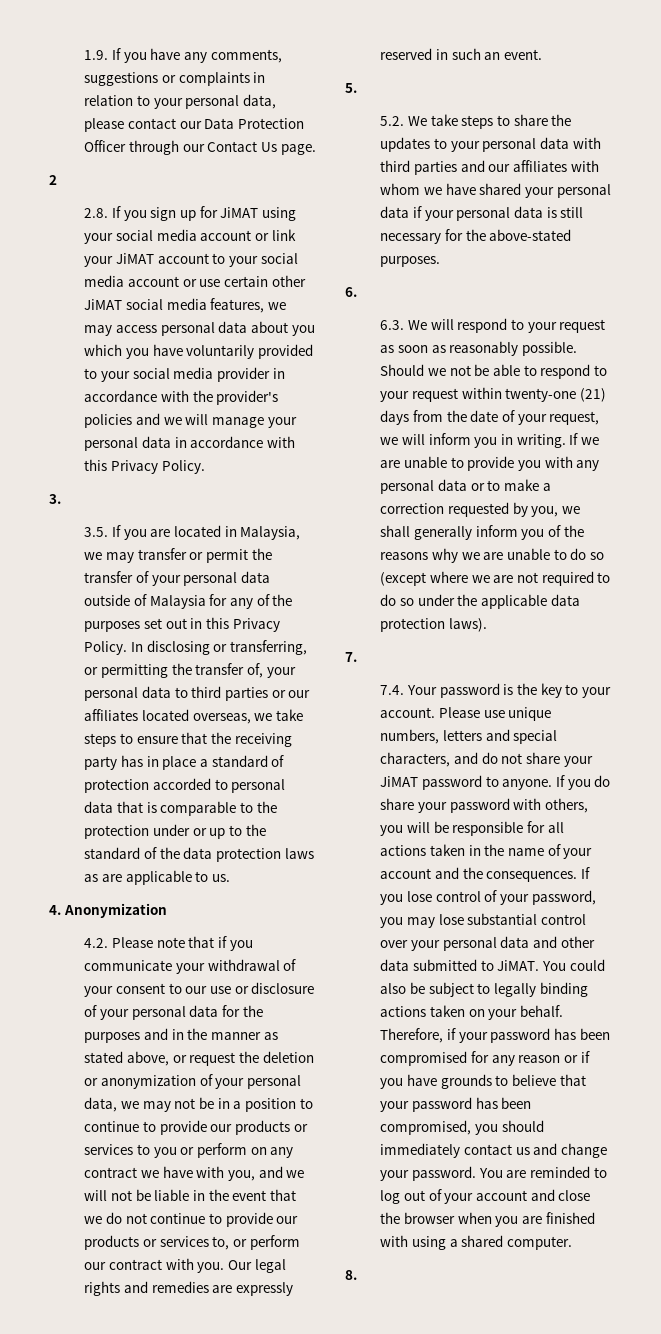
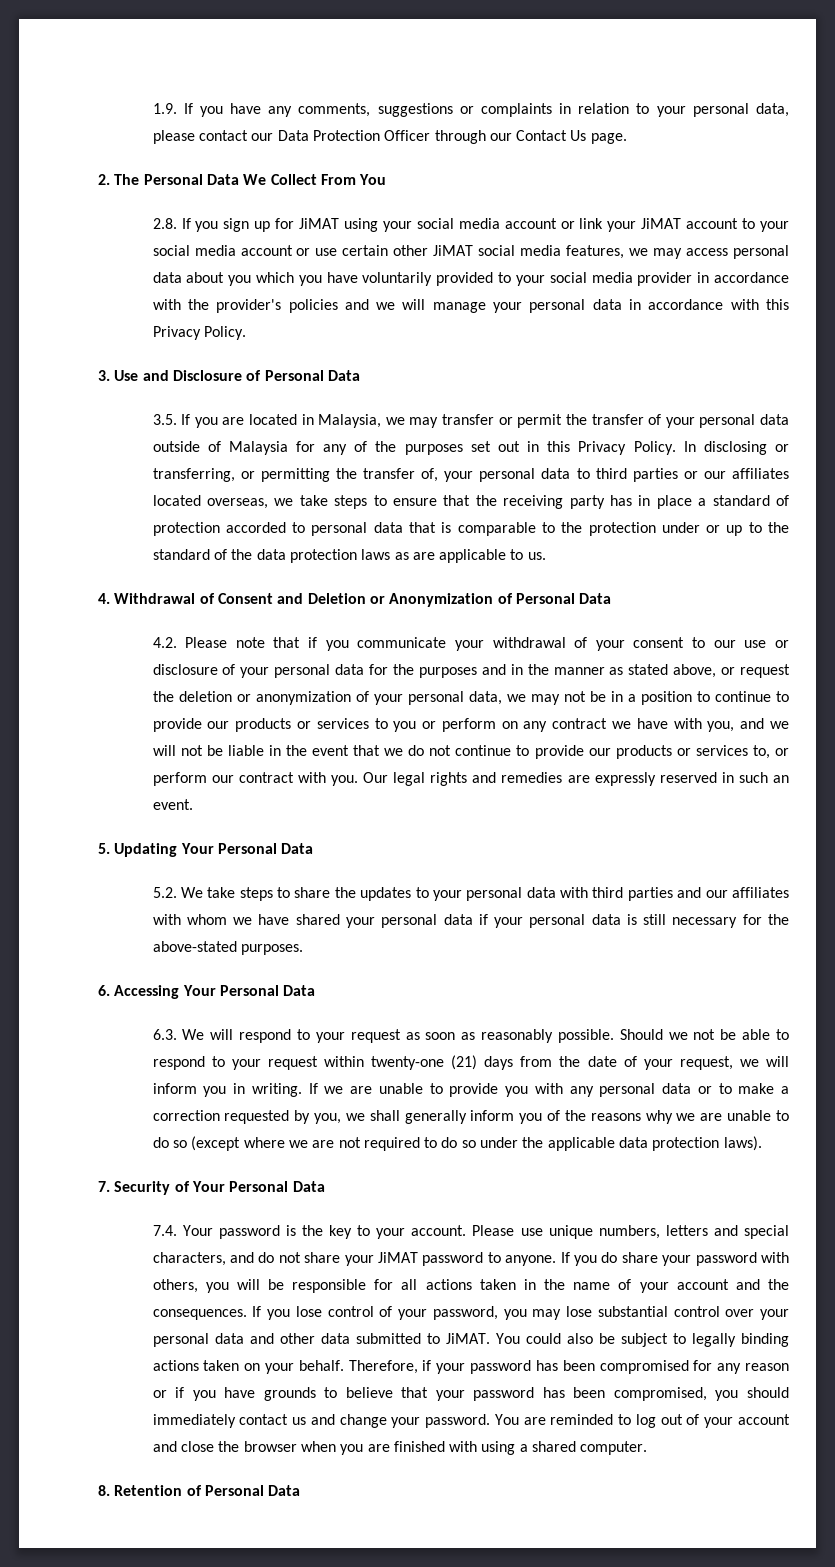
- 2
+ 2. The Personal Data We Collect From You
- 3.
+ 3. Use and Disclosure of Personal Data
- 4. Anonymization
+ 4. Withdrawal of Consent and Deletion or Anonymization of Personal Data
- 5.
+ 5. Updating Your Personal Data
- 6.
+ 6. Accessing Your Personal Data
- 7.
+ 7. Security of Your Personal Data
- 8.
+ 8. Retention of Personal Data

